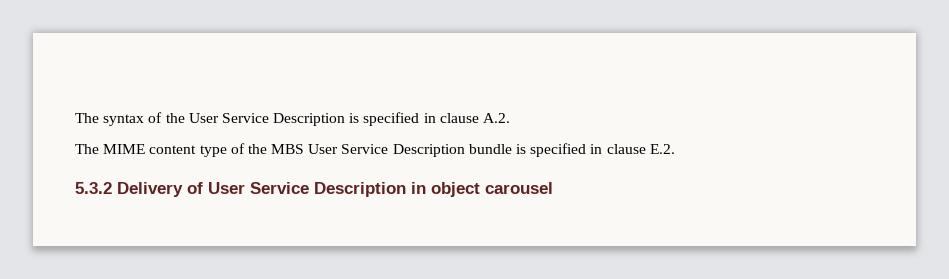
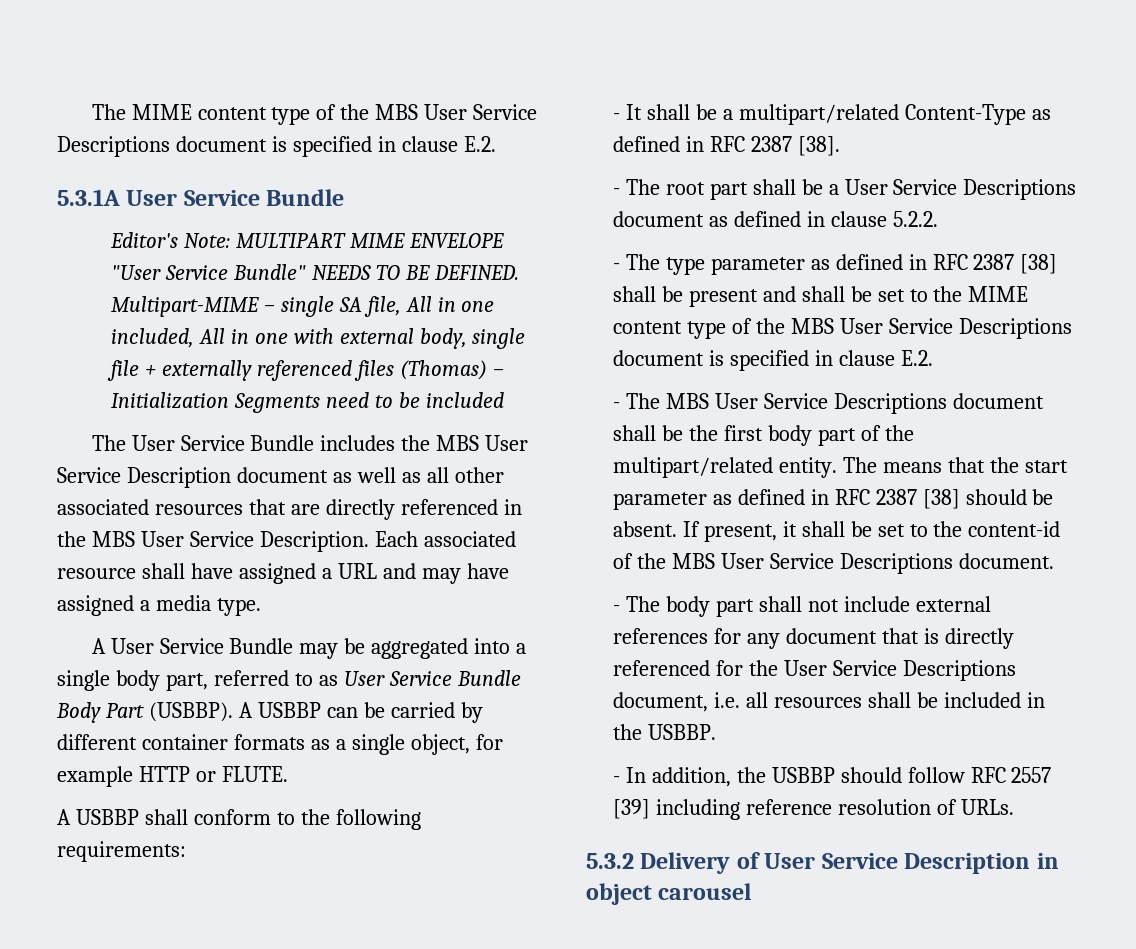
- The syntax of the User Service Description is specified in clause A.2.
- The MIME content type of the MBS User Service Description bundle is specified in clause E.2.
+ The MIME content type of the MBS User Service Descriptions document is specified in clause E.2.
+ 5.3.1A User Service Bundle
+ Editor's Note: MULTIPART MIME ENVELOPE "User Service Bundle" NEEDS TO BE DEFINED. Multipart-MIME – single SA file, All in one included, All in one with external body, single file + externally referenced files (Thomas) – Initialization Segments need to be included
+ The User Service Bundle includes the MBS User Service Description document as well as all other associated resources that are directly referenced in the MBS User Service Description. Each associated resource shall have assigned a URL and may have assigned a media type.
+ A User Service Bundle may be aggregated into a single body part, referred to as User Service Bundle Body Part (USBBP). A USBBP can be carried by different container formats as a single object, for example HTTP or FLUTE.
+ A USBBP shall conform to the following requirements:
+ - It shall be a multipart/related Content-Type as defined in RFC 2387 [38].
+ - The root part shall be a User Service Descriptions document as defined in clause 5.2.2.
+ - The type parameter as defined in RFC 2387 [38] shall be present and shall be set to the MIME content type of the MBS User Service Descriptions document is specified in clause E.2.
+ - The MBS User Service Descriptions document shall be the first body part of the multipart/related entity. The means that the start parameter as defined in RFC 2387 [38] should be absent. If present, it shall be set to the content-id of the MBS User Service Descriptions document.
+ - The body part shall not include external references for any document that is directly referenced for the User Service Descriptions document, i.e. all resources shall be included in the USBBP.
+ - In addition, the USBBP should follow RFC 2557 [39] including reference resolution of URLs.

